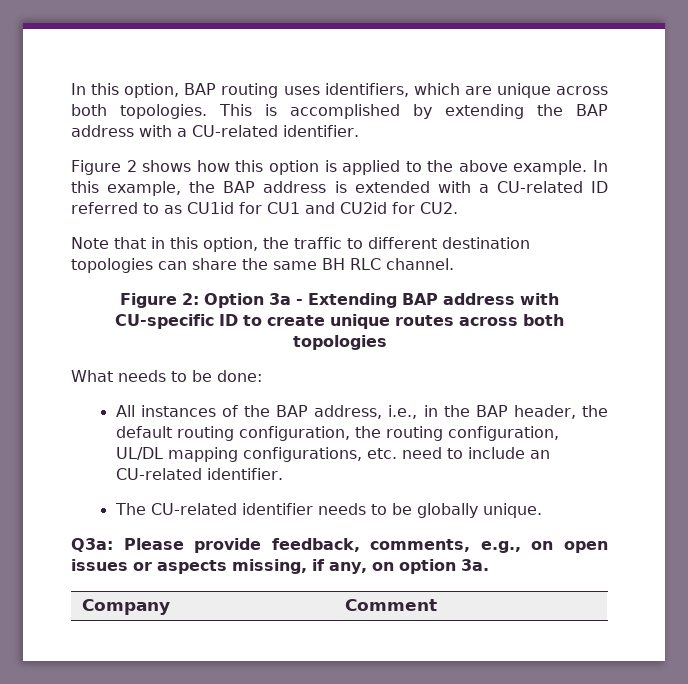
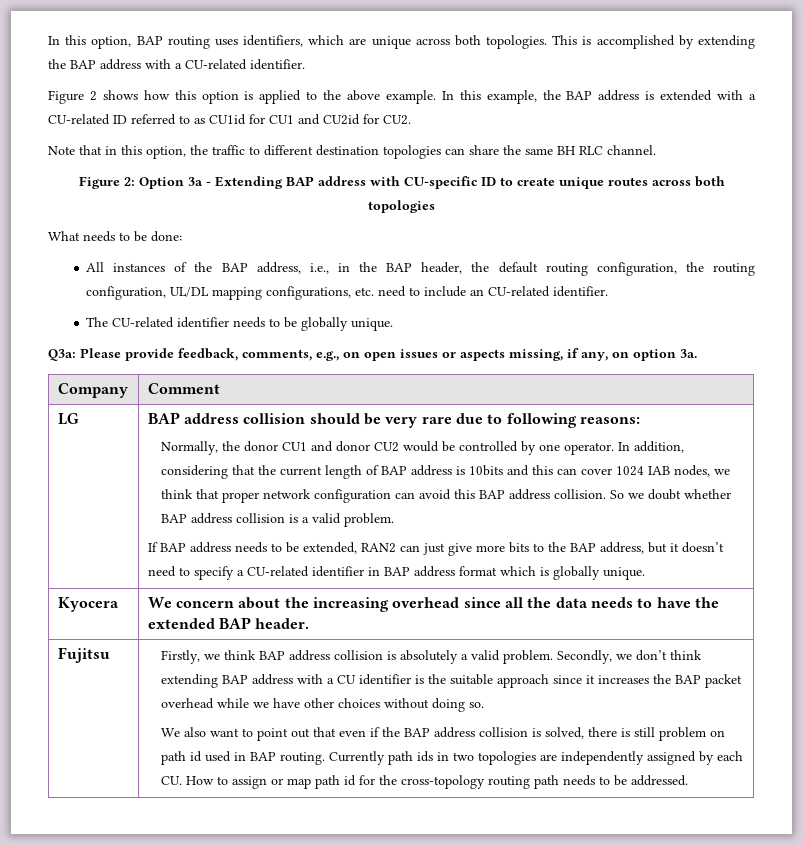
+ LG | BAP address collision should be very rare due to following reasons:
+ Normally, the donor CU1 and donor CU2 would be controlled by one operator. In addition, considering that the current length of BAP address is 10bits and this can cover 1024 IAB nodes, we think that proper network configuration can avoid this BAP address collision. So we doubt whether BAP address collision is a valid problem.
+ If BAP address needs to be extended, RAN2 can just give more bits to the BAP address, but it doesn’t need to specify a CU-related identifier in BAP address format which is globally unique.
+ Kyocera | We concern about the increasing overhead since all the data needs to have the extended BAP header.
+ Fujitsu | Firstly, we think BAP address collision is absolutely a valid problem. Secondly, we don’t think extending BAP address with a CU identifier is the suitable approach since it increases the BAP packet overhead while we have other choices without doing so.
+ We also want to point out that even if the BAP address collision is solved, there is still problem on path id used in BAP routing. Currently path ids in two topologies are independently assigned by each CU. How to assign or map path id for the cross-topology routing path needs to be addressed.

